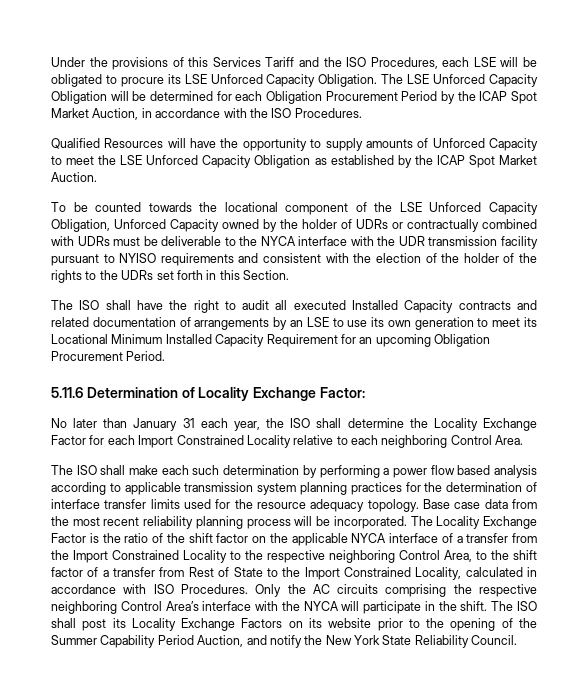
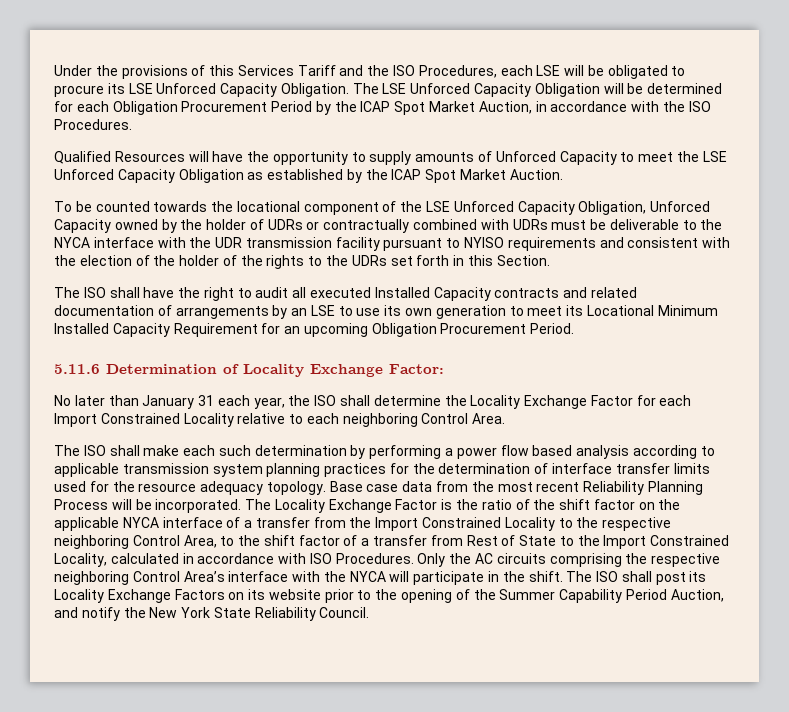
- Base case data from the most recent reliability planning process will be incorporated.
+ Base case data from the most recent Reliability Planning Process will be incorporated.

